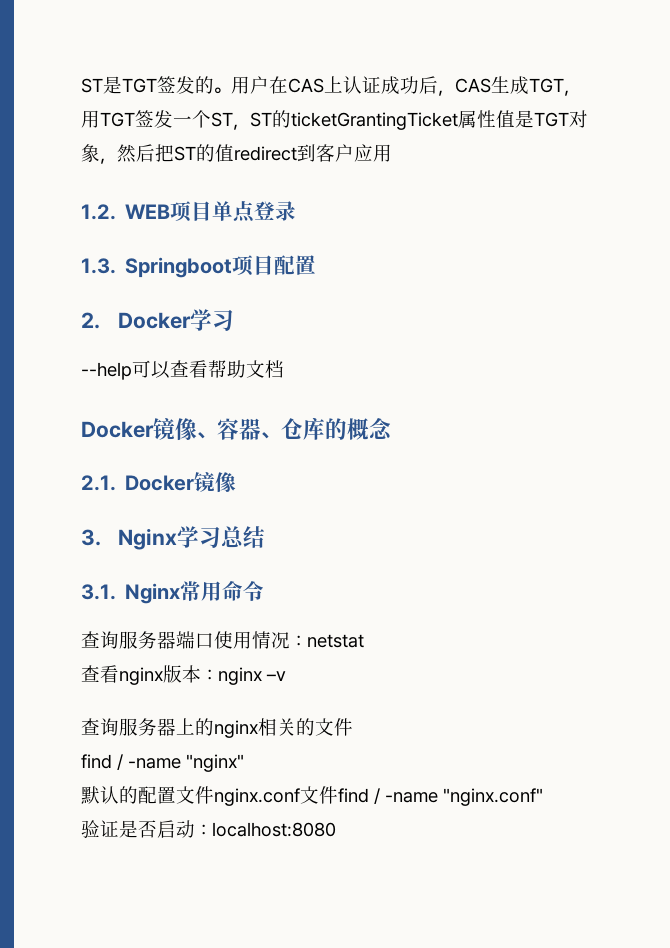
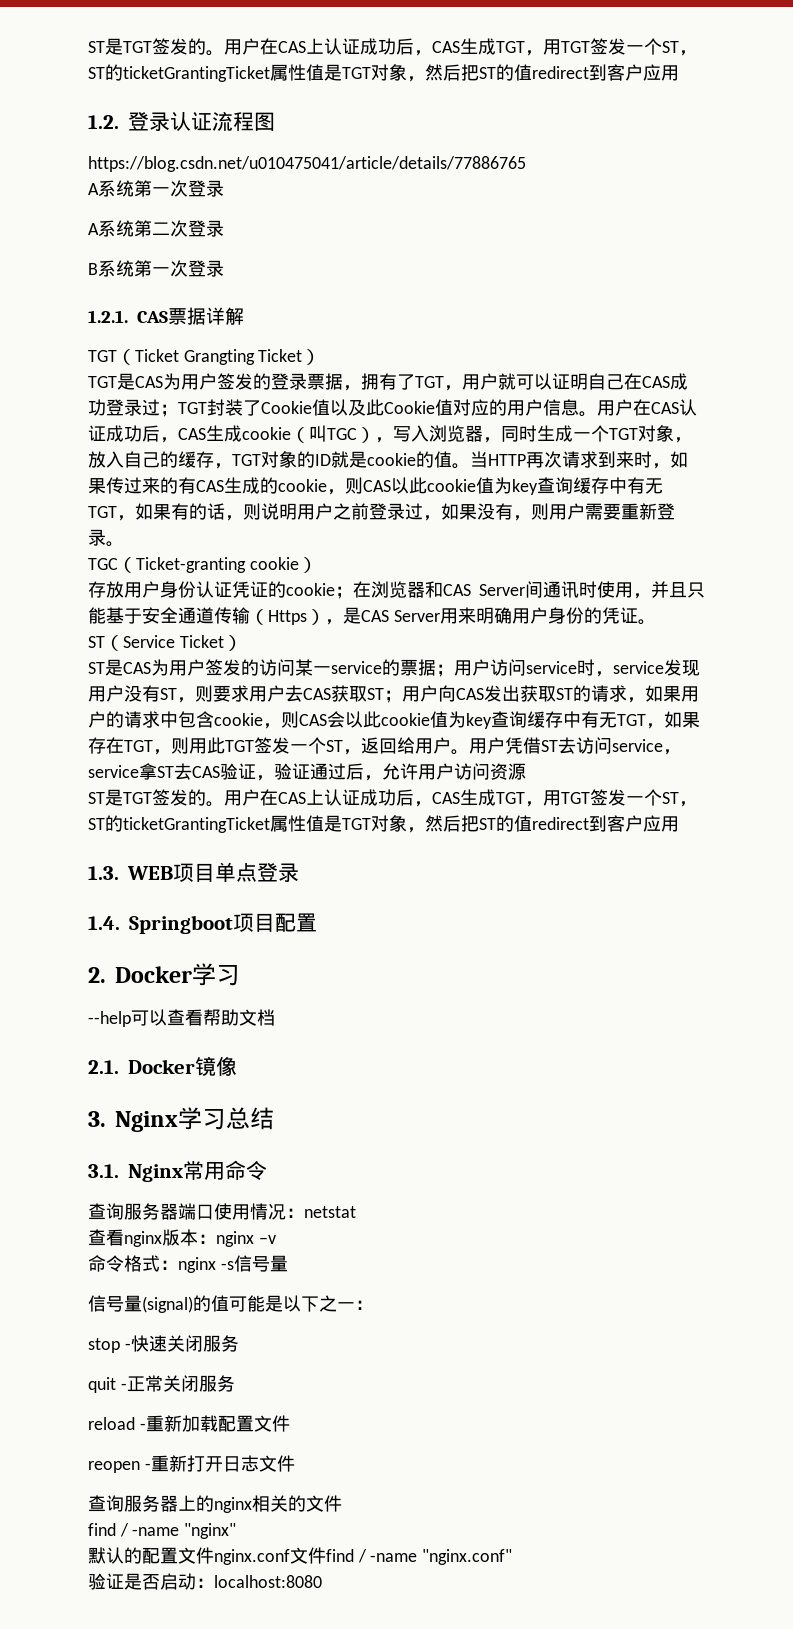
- 1.2. WEB项目单点登录
+ 1.2.登录认证流程图
+ https://blog.csdn.net/u010475041/article/details/77886765
+ A系统第一次登录
+ A系统第二次登录
+ B系统第一次登录
+ 1.2.1. CAS票据详解
+ TGT（Ticket Grangting Ticket）
+ TGT是CAS为用户签发的登录票据，拥有了TGT，用户就可以证明自己在CAS成功登录过；TGT封装了Cookie值以及此Cookie值对应的用户信息。用户在CAS认证成功后，CAS生成cookie（叫TGC），写入浏览器，同时生成一个TGT对象，放入自己的缓存，TGT对象的ID就是cookie的值。当HTTP再次请求到来时，如果传过来的有CAS生成的cookie，则CAS以此cookie值为key查询缓存中有无TGT，如果有的话，则说明用户之前登录过，如果没有，则用户需要重新登录。
+ TGC（Ticket-granting cookie）
+ 存放用户身份认证凭证的cookie；在浏览器和CAS Server间通讯时使用，并且只能基于安全通道传输（Https），是CAS Server用来明确用户身份的凭证。
+ ST（Service Ticket）
+ ST是CAS为用户签发的访问某一service的票据；用户访问service时，service发现用户没有ST，则要求用户去CAS获取ST；用户向CAS发出获取ST的请求，如果用户的请求中包含cookie，则CAS会以此cookie值为key查询缓存中有无TGT，如果存在TGT，则用此TGT签发一个ST，返回给用户。用户凭借ST去访问service，service拿ST去CAS验证，验证通过后，允许用户访问资源
+ ST是TGT签发的。用户在CAS上认证成功后，CAS生成TGT，用TGT签发一个ST，ST的ticketGrantingTicket属性值是TGT对象，然后把ST的值redirect到客户应用
+ 1.3. WEB项目单点登录
- 1.3. Springboot项目配置
+ 1.4. Springboot项目配置
- Docker镜像、容器、仓库的概念
+ 命令格式：nginx -s信号量
+ 信号量(signal)的值可能是以下之一：
+ stop -快速关闭服务
+ quit -正常关闭服务
+ reload -重新加载配置文件
+ reopen -重新打开日志文件

